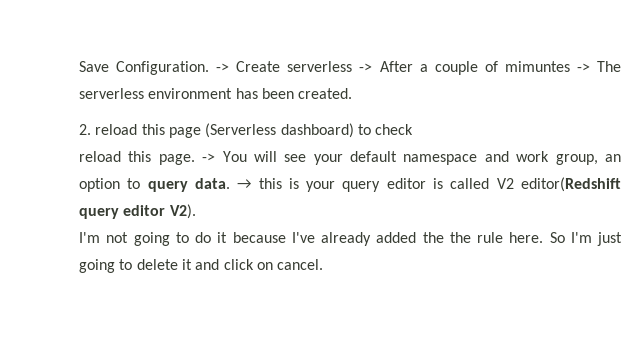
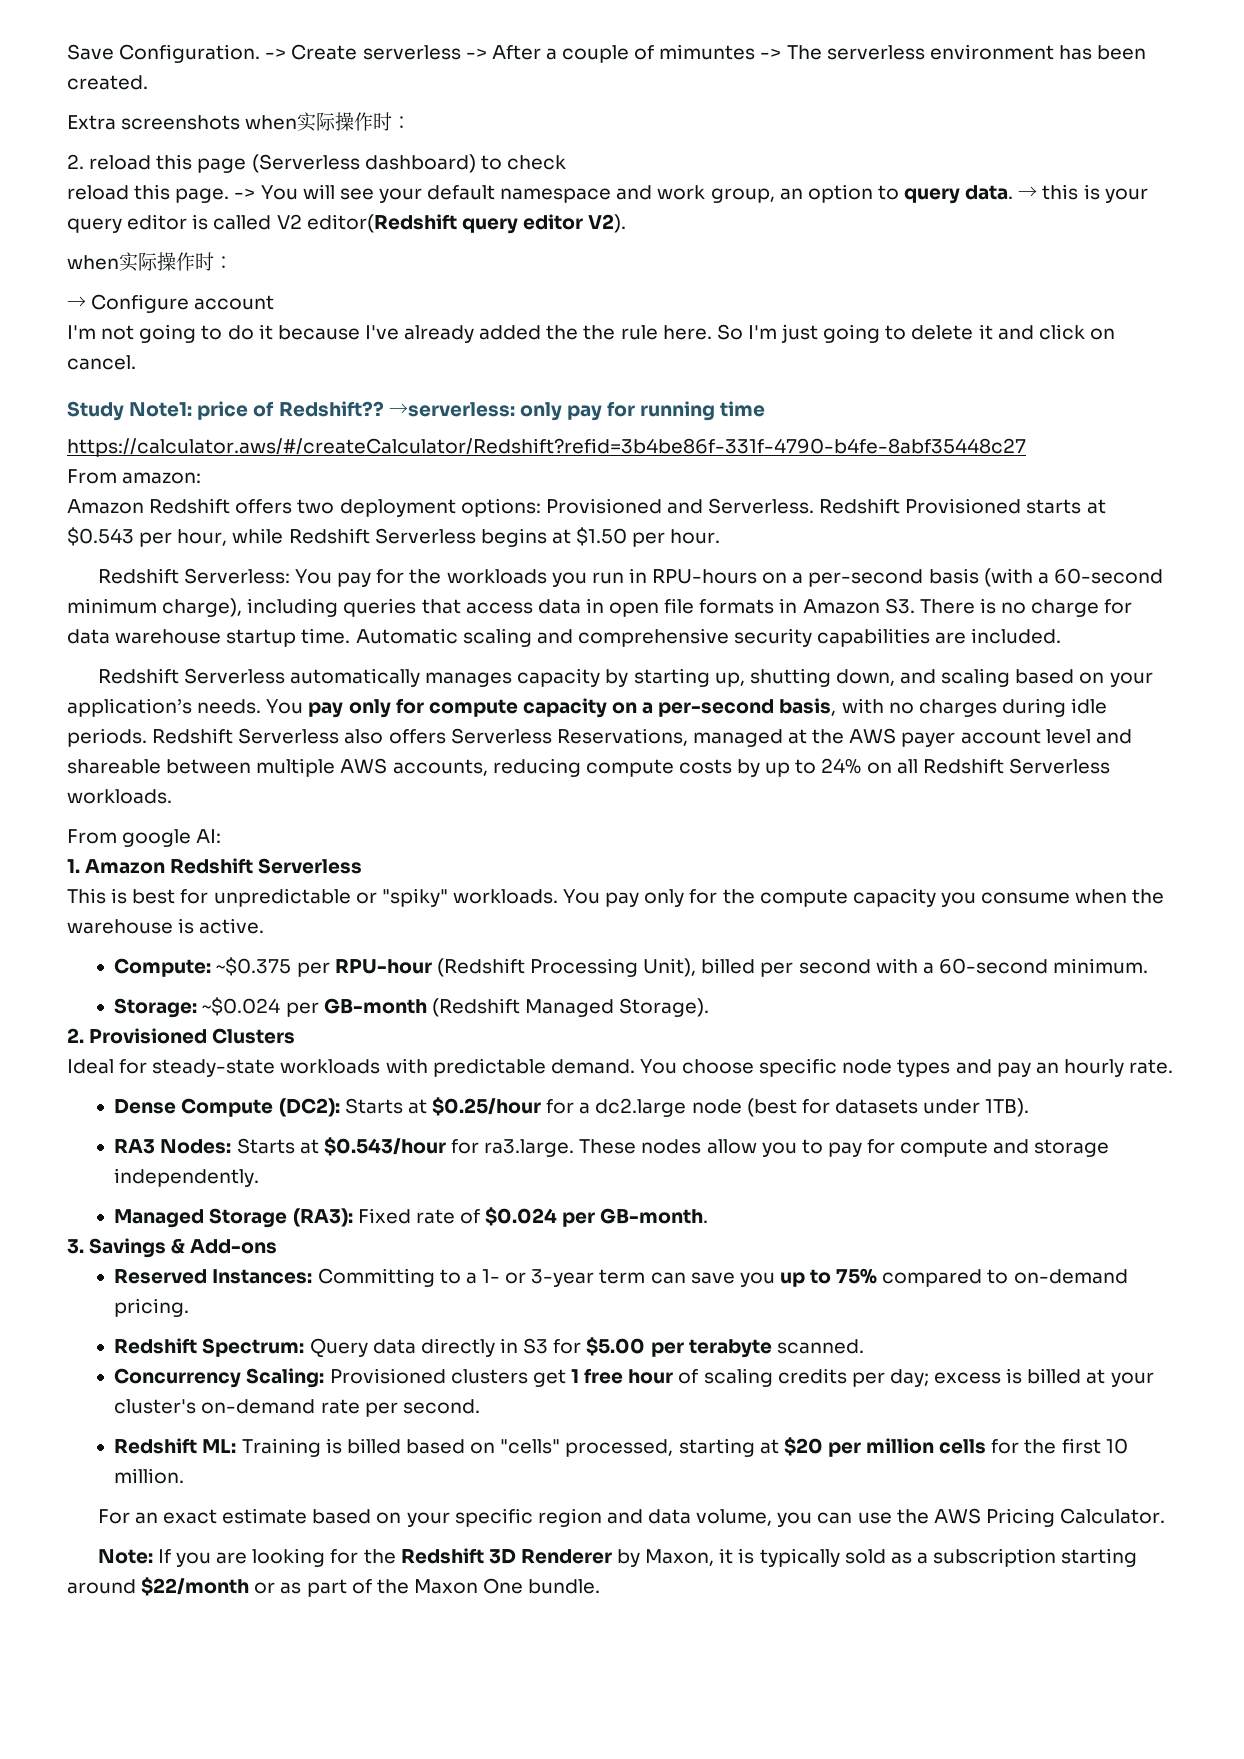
+ Extra screenshots when实际操作时：
  → this is your query editor is called V2 editor(Redshift query editor V2).
+ when实际操作时：
+ → Configure account
+ Study Note1: price of Redshift?? →serverless: only pay for running time
+ https://calculator.aws/#/createCalculator/Redshift?refid=3b4be86f-331f-4790-b4fe-8abf35448c27
+ From amazon:
+ Amazon Redshift offers two deployment options: Provisioned and Serverless. Redshift Provisioned starts at $0.543 per hour, while Redshift Serverless begins at $1.50 per hour.
+ Redshift Serverless: You pay for the workloads you run in RPU-hours on a per-second basis (with a 60-second minimum charge), including queries that access data in open file formats in Amazon S3. There is no charge for data warehouse startup time. Automatic scaling and comprehensive security capabilities are included.
+ Redshift Serverless automatically manages capacity by starting up, shutting down, and scaling based on your application’s needs. You pay only for compute capacity on a per-second basis, with no charges during idle periods. Redshift Serverless also offers Serverless Reservations, managed at the AWS payer account level and shareable between multiple AWS accounts, reducing compute costs by up to 24% on all Redshift Serverless workloads.
+ From google AI:
+ 1. Amazon Redshift Serverless
+ This is best for unpredictable or "spiky" workloads. You pay only for the compute capacity you consume when the warehouse is active.
+ Compute: ~$0.375 per RPU-hour (Redshift Processing Unit), billed per second with a 60-second minimum.
+ Storage: ~$0.024 per GB-month (Redshift Managed Storage).
+ 2. Provisioned Clusters
+ Ideal for steady-state workloads with predictable demand. You choose specific node types and pay an hourly rate.
+ Dense Compute (DC2): Starts at $0.25/hour for a dc2.large node (best for datasets under 1TB).
+ RA3 Nodes: Starts at $0.543/hour for ra3.large. These nodes allow you to pay for compute and storage independently.
+ Managed Storage (RA3): Fixed rate of $0.024 per GB-month.
+ 3. Savings & Add-ons
+ Reserved Instances: Committing to a 1- or 3-year term can save you up to 75% compared to on-demand pricing.
+ Redshift Spectrum: Query data directly in S3 for $5.00 per terabyte scanned.
+ Concurrency Scaling: Provisioned clusters get 1 free hour of scaling credits per day; excess is billed at your cluster's on-demand rate per second.
+ Redshift ML: Training is billed based on "cells" processed, starting at $20 per million cells for the first 10 million.
+ For an exact estimate based on your specific region and data volume, you can use the AWS Pricing Calculator.
+ Note: If you are looking for the Redshift 3D Renderer by Maxon, it is typically sold as a subscription starting around $22/month or as part of the Maxon One bundle.

